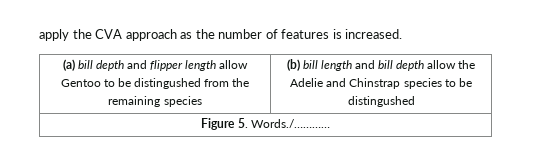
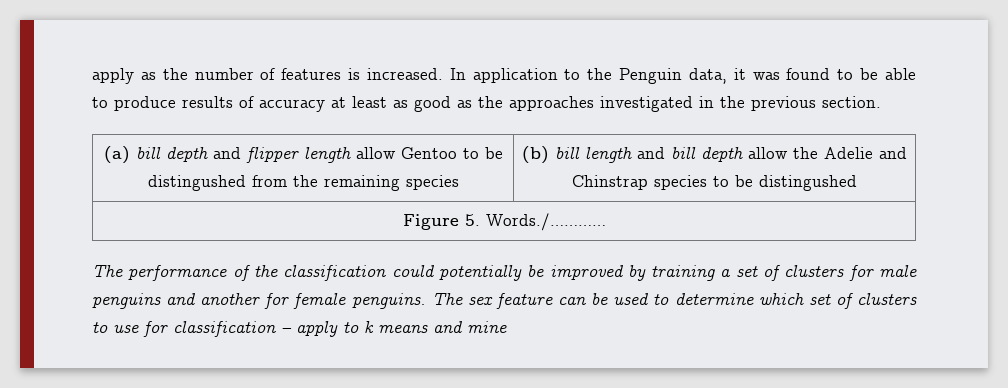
- apply the CVA approach as the number of features is increased.
+ apply as the number of features is increased. In application to the Penguin data, it was found to be able to produce results of accuracy at least as good as the approaches investigated in the previous section.
+ The performance of the classification could potentially be improved by training a set of clusters for male penguins and another for female penguins. The sex feature can be used to determine which set of clusters to use for classification – apply to k means and mine

